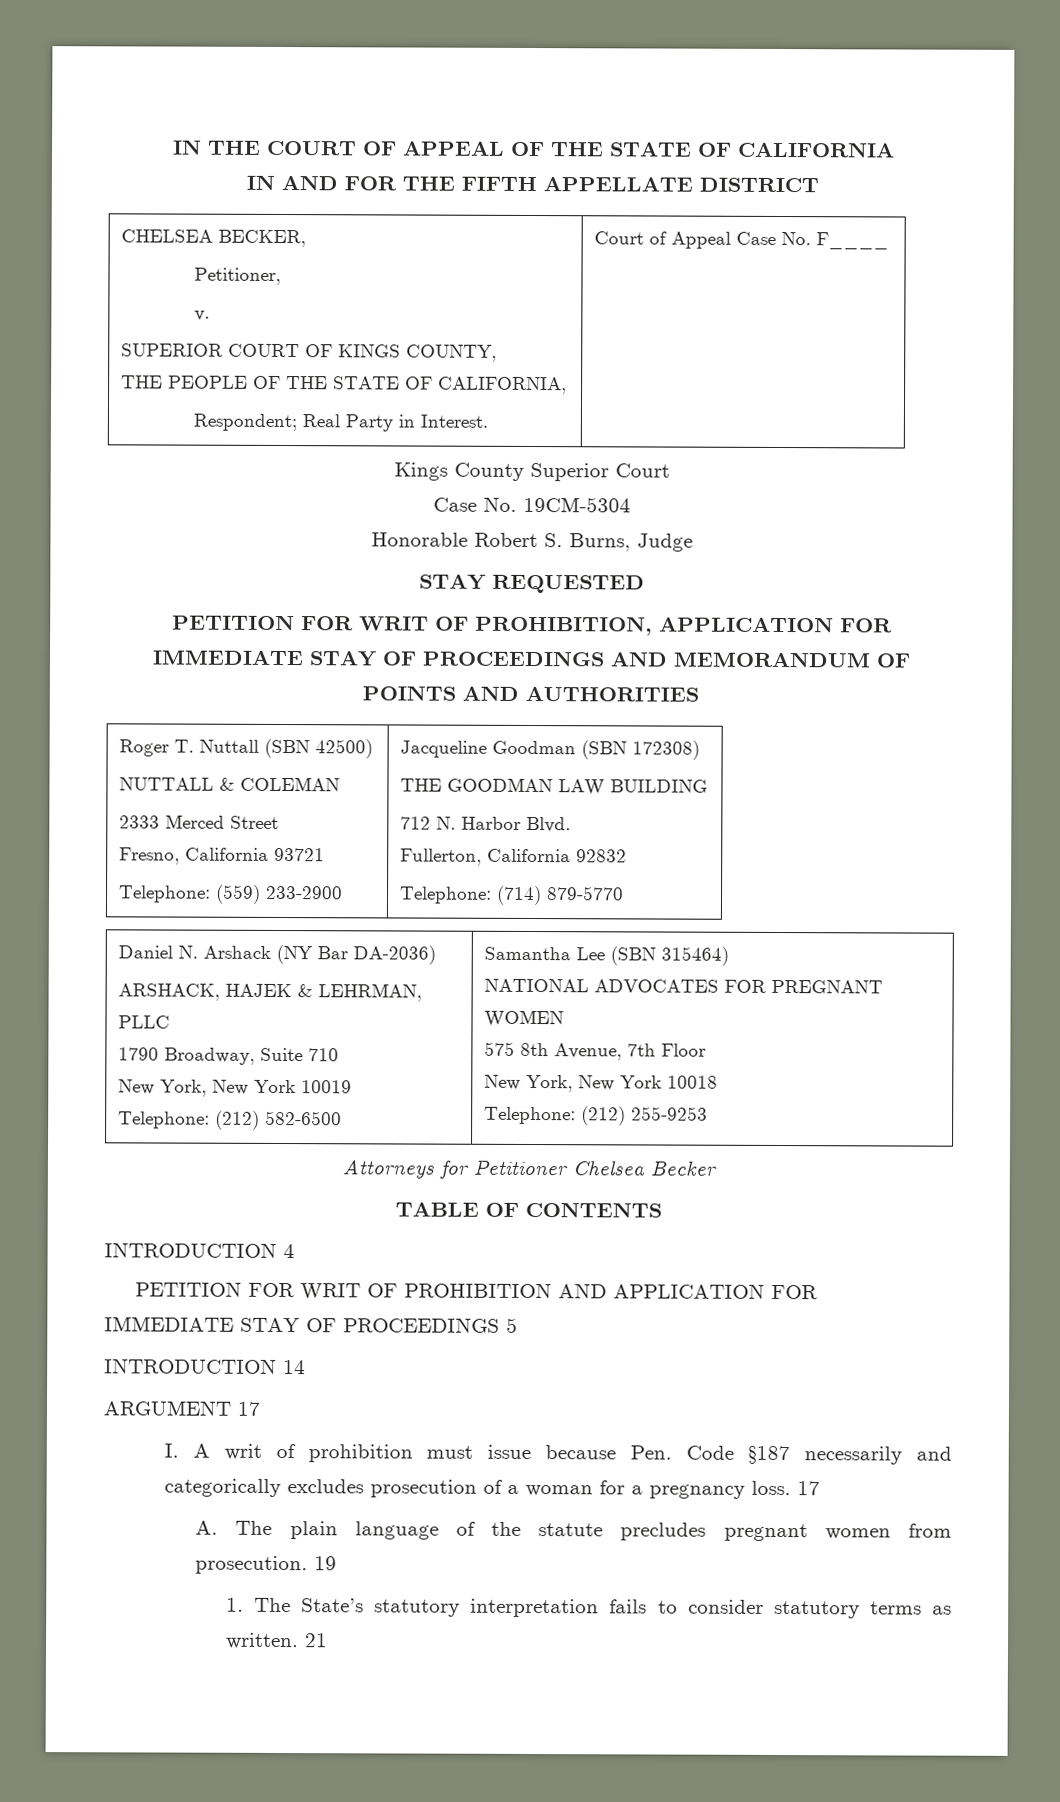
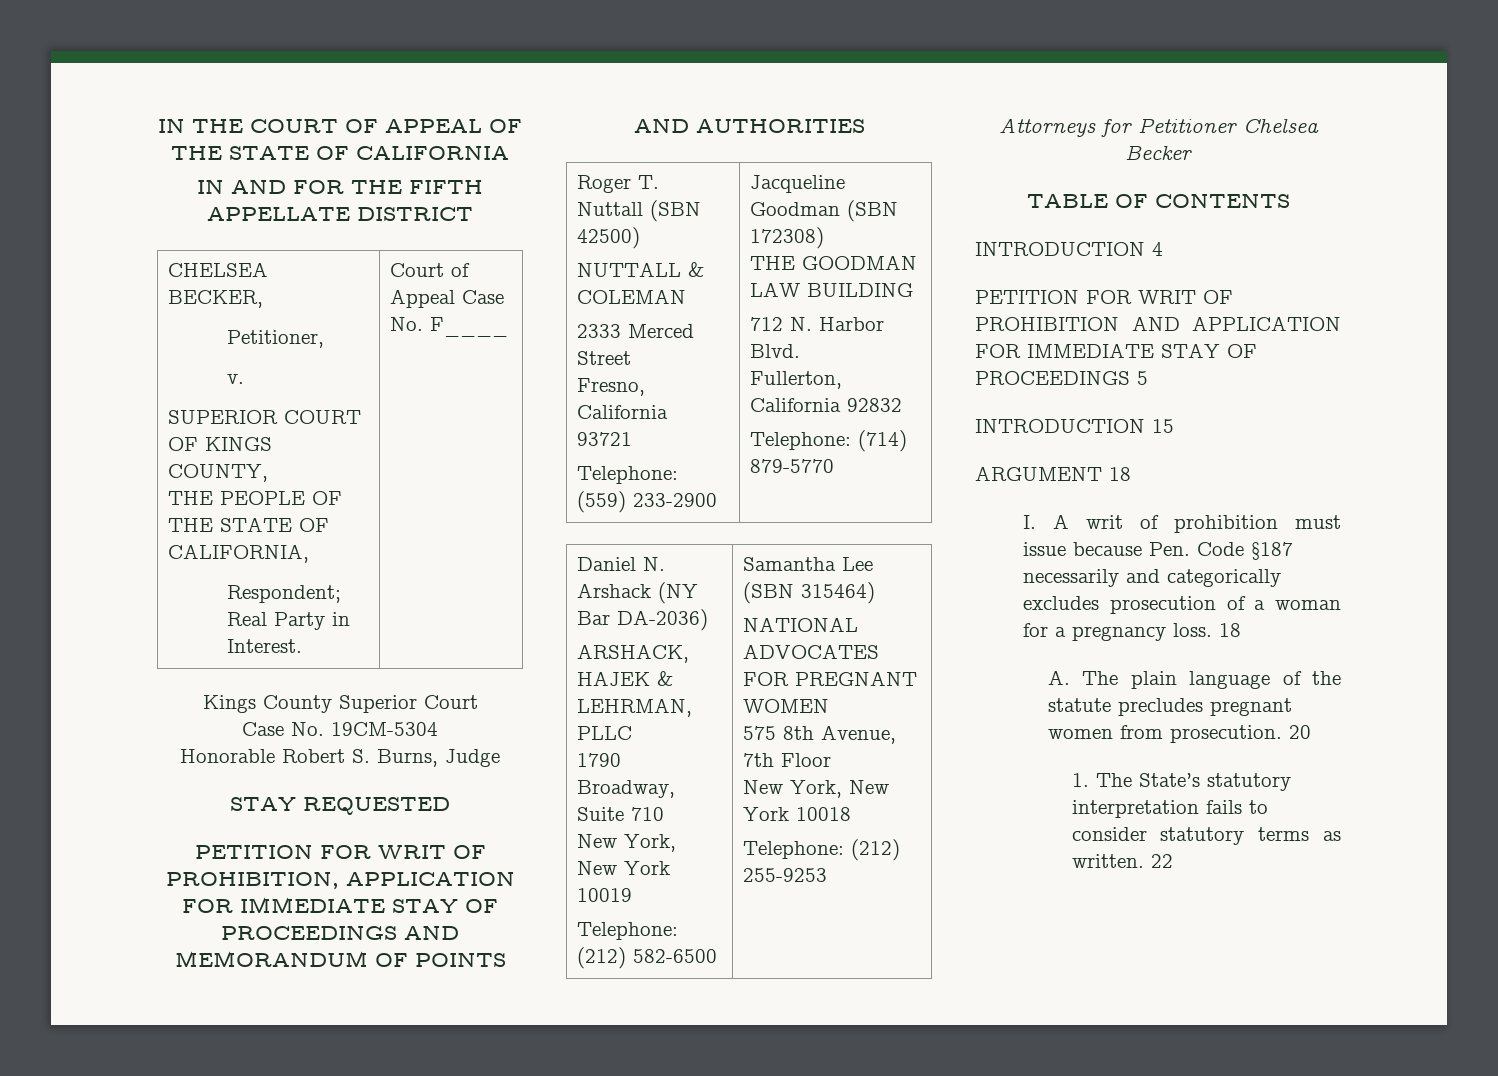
- INTRODUCTION 14
+ INTRODUCTION 15
- ARGUMENT 17
+ ARGUMENT 18
- I. A writ of prohibition must issue because Pen. Code §187 necessarily and categorically excludes prosecution of a woman for a pregnancy loss. 17
+ I. A writ of prohibition must issue because Pen. Code §187 necessarily and categorically excludes prosecution of a woman for a pregnancy loss. 18
- 19
+ 20
- 21
+ 22

